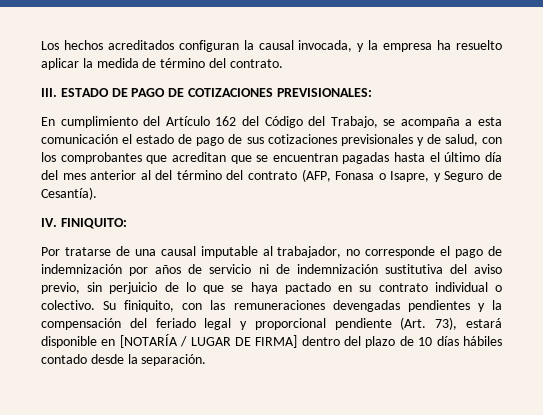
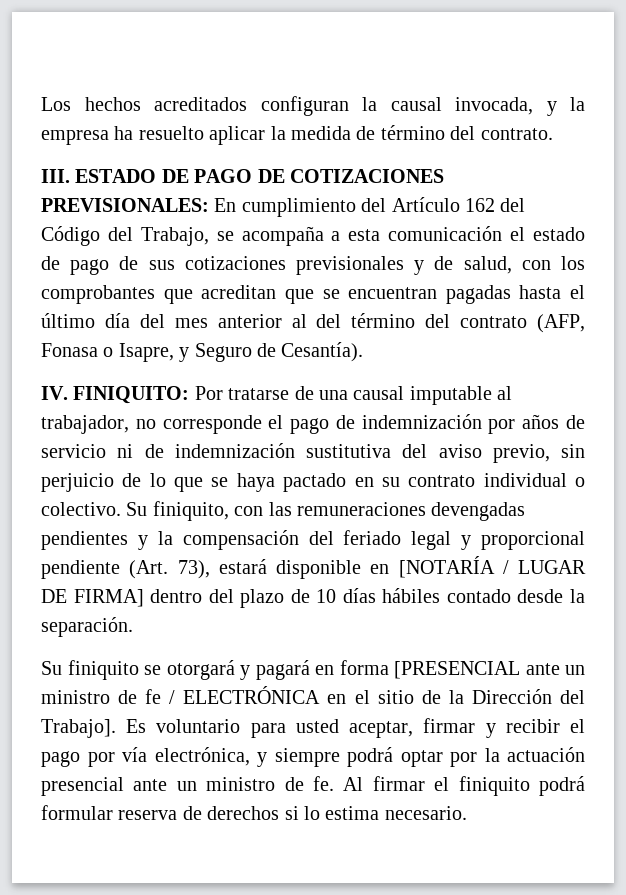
- III. ESTADO DE PAGO DE COTIZACIONES PREVISIONALES:
- En cumplimiento del Artículo 162 del Código del Trabajo, se acompaña a esta comunicación el estado de pago de sus cotizaciones previsionales y de salud, con los comprobantes que acreditan que se encuentran pagadas hasta el último día del mes anterior al del término del contrato (AFP, Fonasa o Isapre, y Seguro de Cesantía).
+ III. ESTADO DE PAGO DE COTIZACIONES PREVISIONALES: En cumplimiento del Artículo 162 del Código del Trabajo, se acompaña a esta comunicación el estado de pago de sus cotizaciones previsionales y de salud, con los comprobantes que acreditan que se encuentran pagadas hasta el último día del mes anterior al del término del contrato (AFP, Fonasa o Isapre, y Seguro de Cesantía).
- IV. FINIQUITO:
- Por tratarse de una causal imputable al trabajador, no corresponde el pago de indemnización por años de servicio ni de indemnización sustitutiva del aviso previo, sin perjuicio de lo que se haya pactado en su contrato individual o colectivo.
+ IV. FINIQUITO: Por tratarse de una causal imputable al trabajador, no corresponde el pago de indemnización por años de servicio ni de indemnización sustitutiva del aviso previo, sin perjuicio de lo que se haya pactado en su contrato individual o colectivo.
+ Su finiquito se otorgará y pagará en forma [PRESENCIAL ante un ministro de fe / ELECTRÓNICA en el sitio de la Dirección del Trabajo]. Es voluntario para usted aceptar, firmar y recibir el pago por vía electrónica, y siempre podrá optar por la actuación presencial ante un ministro de fe. Al firmar el finiquito podrá formular reserva de derechos si lo estima necesario.

